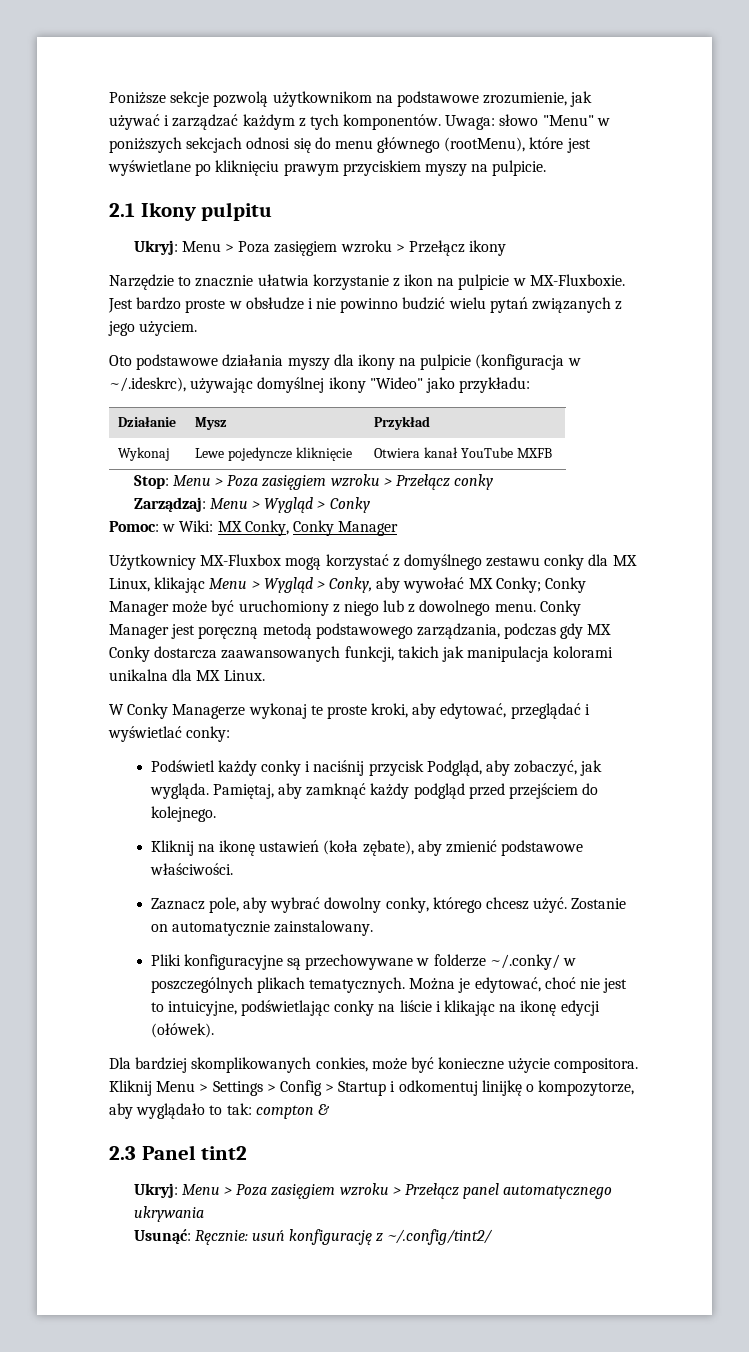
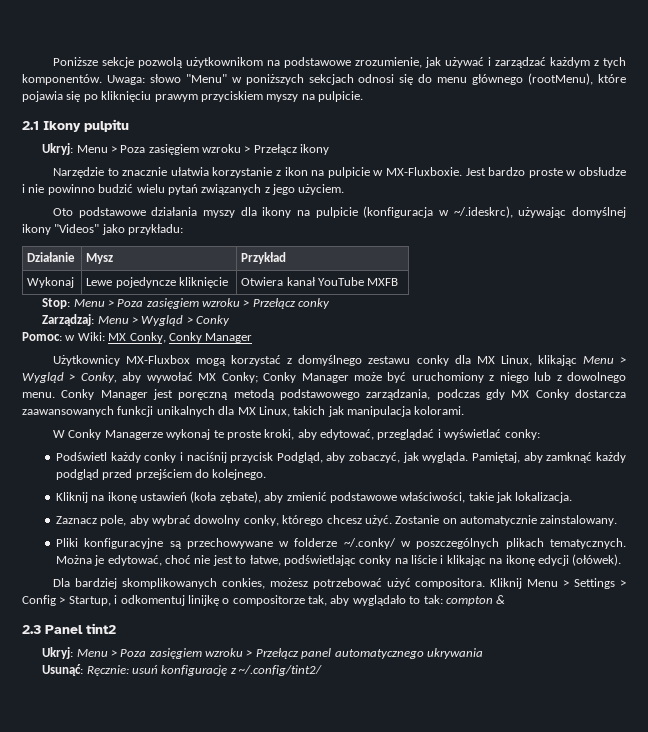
- Uwaga: słowo "Menu" w poniższych sekcjach odnosi się do menu głównego (rootMenu), które jest wyświetlane po kliknięciu prawym przyciskiem myszy na pulpicie.
+ Uwaga: słowo "Menu" w poniższych sekcjach odnosi się do menu głównego (rootMenu), które pojawia się po kliknięciu prawym przyciskiem myszy na pulpicie.
- Oto podstawowe działania myszy dla ikony na pulpicie (konfiguracja w ~/.ideskrc), używając domyślnej ikony "Wideo" jako przykładu:
+ Oto podstawowe działania myszy dla ikony na pulpicie (konfiguracja w ~/.ideskrc), używając domyślnej ikony "Videos" jako przykładu:
- Conky Manager jest poręczną metodą podstawowego zarządzania, podczas gdy MX Conky dostarcza zaawansowanych funkcji, takich jak manipulacja kolorami unikalna dla MX Linux.
+ Conky Manager jest poręczną metodą podstawowego zarządzania, podczas gdy MX Conky dostarcza zaawansowanych funkcji unikalnych dla MX Linux, takich jak manipulacja kolorami.
- Kliknij na ikonę ustawień (koła zębate), aby zmienić podstawowe właściwości.
+ Kliknij na ikonę ustawień (koła zębate), aby zmienić podstawowe właściwości, takie jak lokalizacja.
- Można je edytować, choć nie jest to intuicyjne, podświetlając conky na liście i klikając na ikonę edycji (ołówek).
+ Można je edytować, choć nie jest to łatwe, podświetlając conky na liście i klikając na ikonę edycji (ołówek).
- Dla bardziej skomplikowanych conkies, może być konieczne użycie compositora.
+ Dla bardziej skomplikowanych conkies, możesz potrzebować użyć compositora.
- Kliknij Menu > Settings > Config > Startup i odkomentuj linijkę o kompozytorze, aby wyglądało to tak: compton &
+ Kliknij Menu > Settings > Config > Startup, i odkomentuj linijkę o compositorze tak, aby wyglądało to tak: compton &

